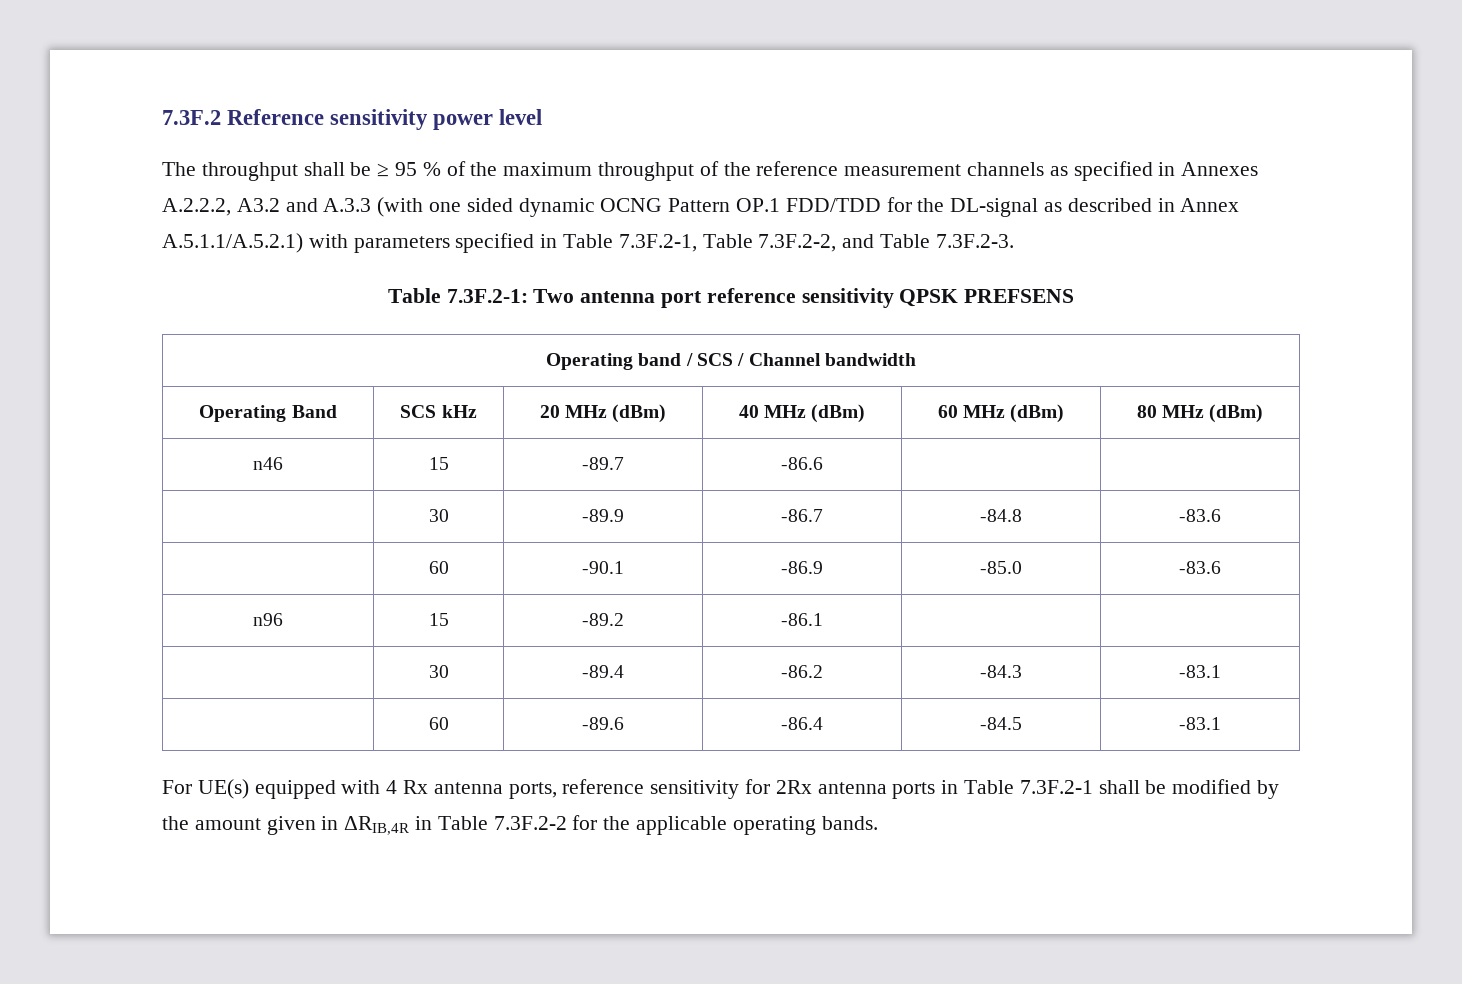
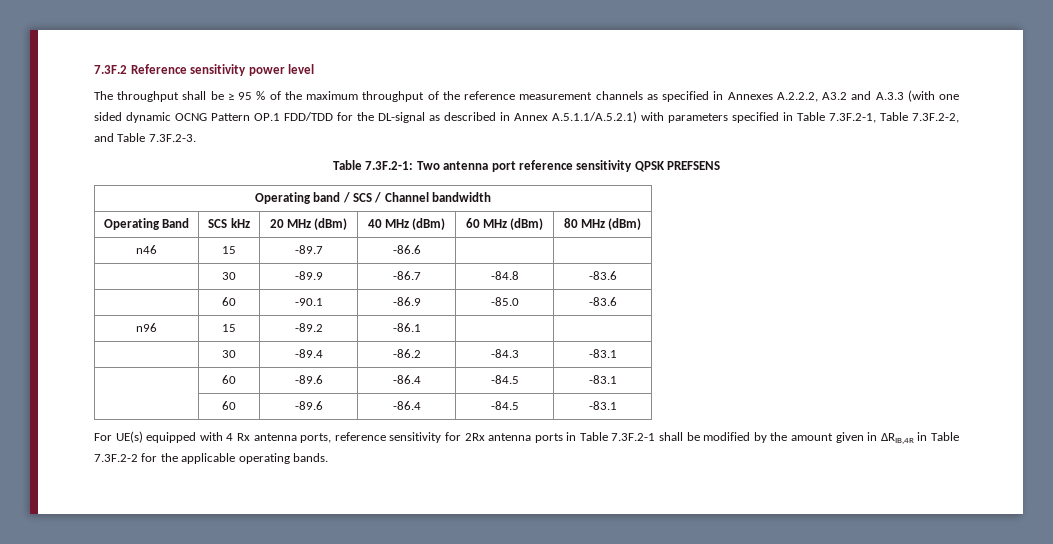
  | 30 | -89.4 | -86.2 | -84.3 | -83.1
+ | 60 | -89.6 | -86.4 | -84.5 | -83.1

